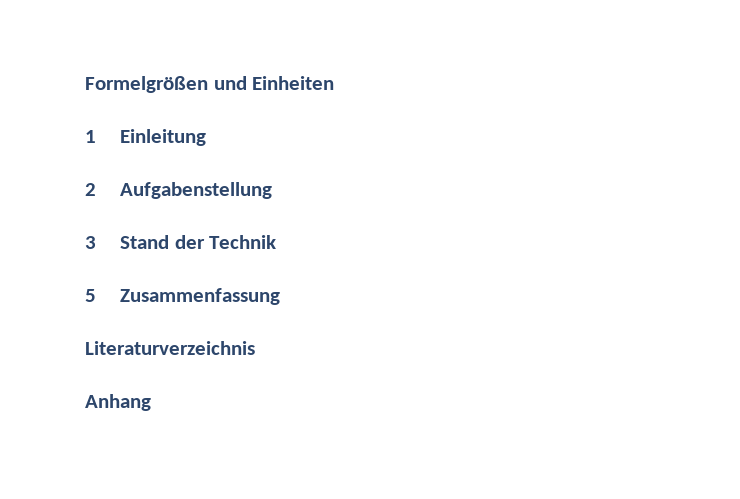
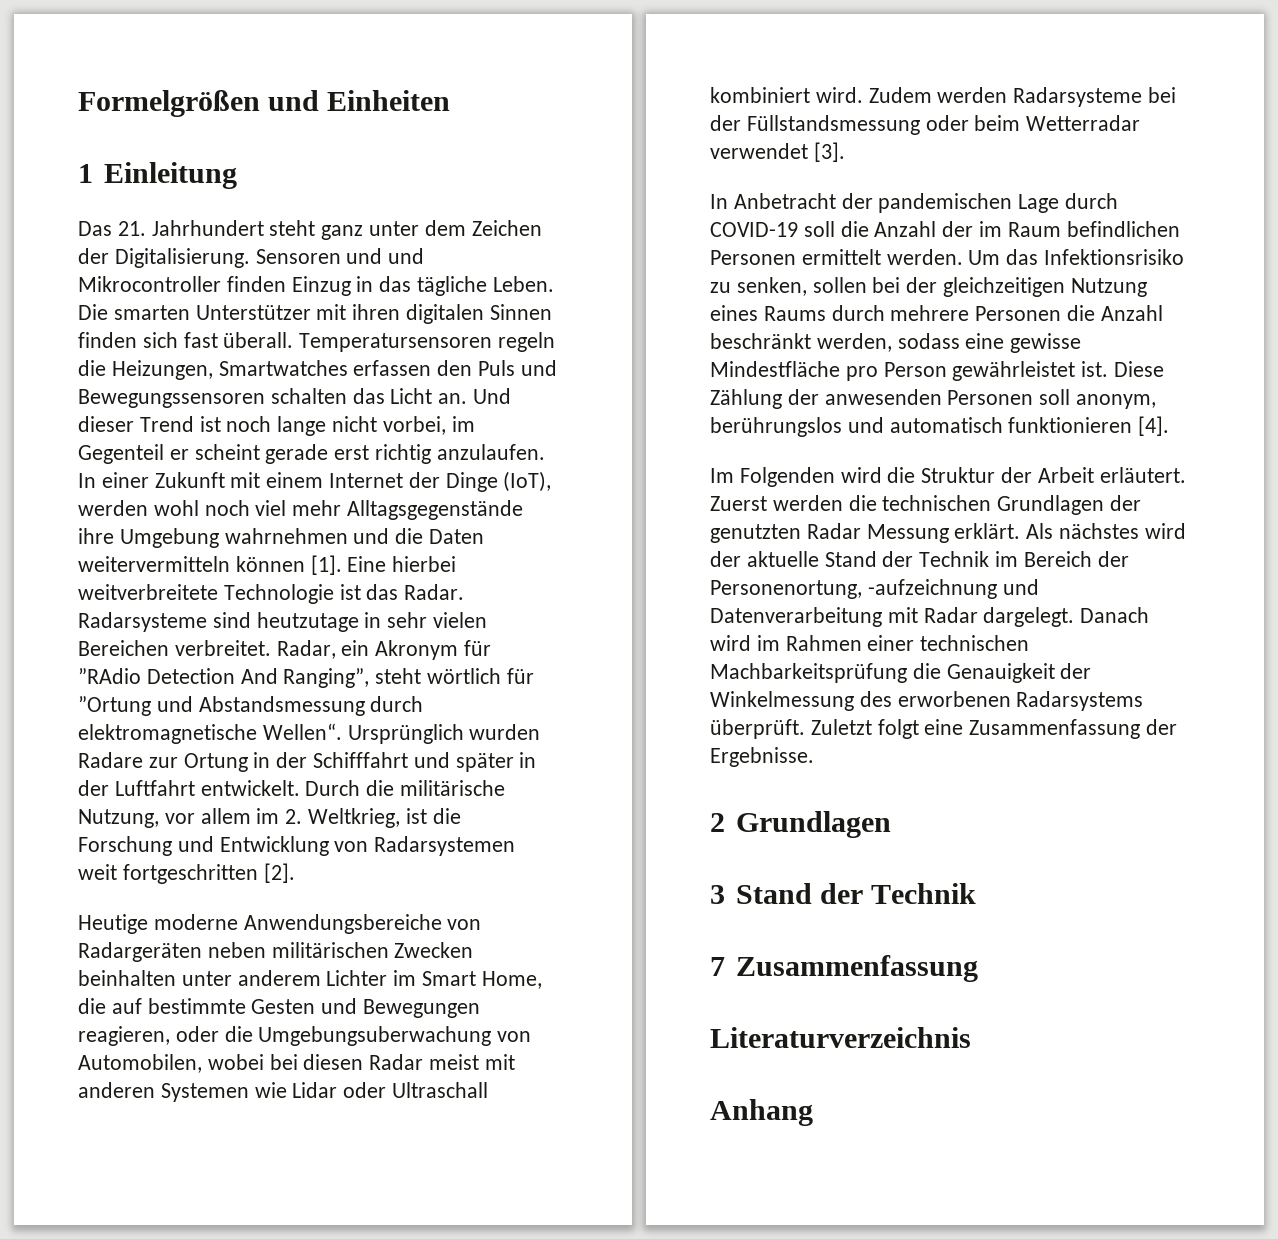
+ Das 21. Jahrhundert steht ganz unter dem Zeichen der Digitalisierung. Sensoren und und Mikrocontroller finden Einzug in das tägliche Leben. Die smarten Unterstützer mit ihren digitalen Sinnen finden sich fast überall. Temperatursensoren regeln die Heizungen, Smartwatches erfassen den Puls und Bewegungssensoren schalten das Licht an. Und dieser Trend ist noch lange nicht vorbei, im Gegenteil er scheint gerade erst richtig anzulaufen. In einer Zukunft mit einem Internet der Dinge (IoT), werden wohl noch viel mehr Alltagsgegenstände ihre Umgebung wahrnehmen und die Daten weitervermitteln können [1]. Eine hierbei weitverbreitete Technologie ist das Radar. Radarsysteme sind heutzutage in sehr vielen Bereichen verbreitet. Radar, ein Akronym für ”RAdio Detection And Ranging”, steht wörtlich für ”Ortung und Abstandsmessung durch elektromagnetische Wellen“. Ursprünglich wurden Radare zur Ortung in der Schifffahrt und später in der Luftfahrt entwickelt. Durch die militärische Nutzung, vor allem im 2. Weltkrieg, ist die Forschung und Entwicklung von Radarsystemen weit fortgeschritten [2].
+ Heutige moderne Anwendungsbereiche von Radargeräten neben militärischen Zwecken beinhalten unter anderem Lichter im Smart Home, die auf bestimmte Gesten und Bewegungen reagieren, oder die Umgebungsuberwachung von Automobilen, wobei bei diesen Radar meist mit anderen Systemen wie Lidar oder Ultraschall kombiniert wird. Zudem werden Radarsysteme bei der Füllstandsmessung oder beim Wetterradar verwendet [3].
+ In Anbetracht der pandemischen Lage durch COVID-19 soll die Anzahl der im Raum befindlichen Personen ermittelt werden. Um das Infektionsrisiko zu senken, sollen bei der gleichzeitigen Nutzung eines Raums durch mehrere Personen die Anzahl beschränkt werden, sodass eine gewisse Mindestfläche pro Person gewährleistet ist. Diese Zählung der anwesenden Personen soll anonym, berührungslos und automatisch funktionieren [4].
+ Im Folgenden wird die Struktur der Arbeit erläutert. Zuerst werden die technischen Grundlagen der genutzten Radar Messung erklärt. Als nächstes wird der aktuelle Stand der Technik im Bereich der Personenortung, -aufzeichnung und Datenverarbeitung mit Radar dargelegt. Danach wird im Rahmen einer technischen Machbarkeitsprüfung die Genauigkeit der Winkelmessung des erworbenen Radarsystems überprüft. Zuletzt folgt eine Zusammenfassung der Ergebnisse.
- 2 Aufgabenstellung
+ 2 Grundlagen
- 5 Zusammenfassung
+ 7 Zusammenfassung

